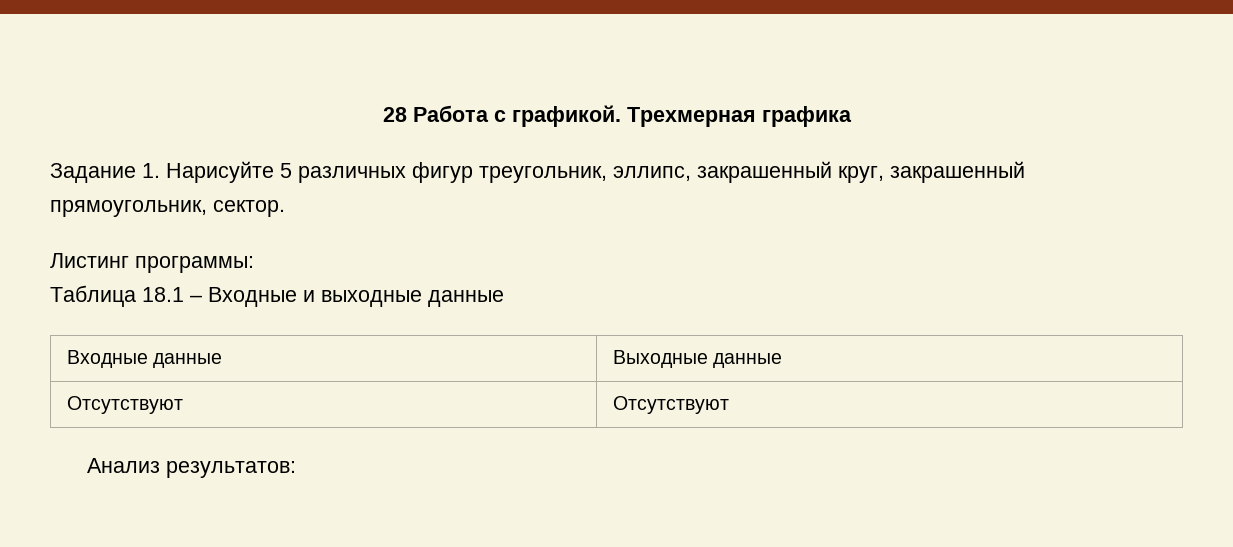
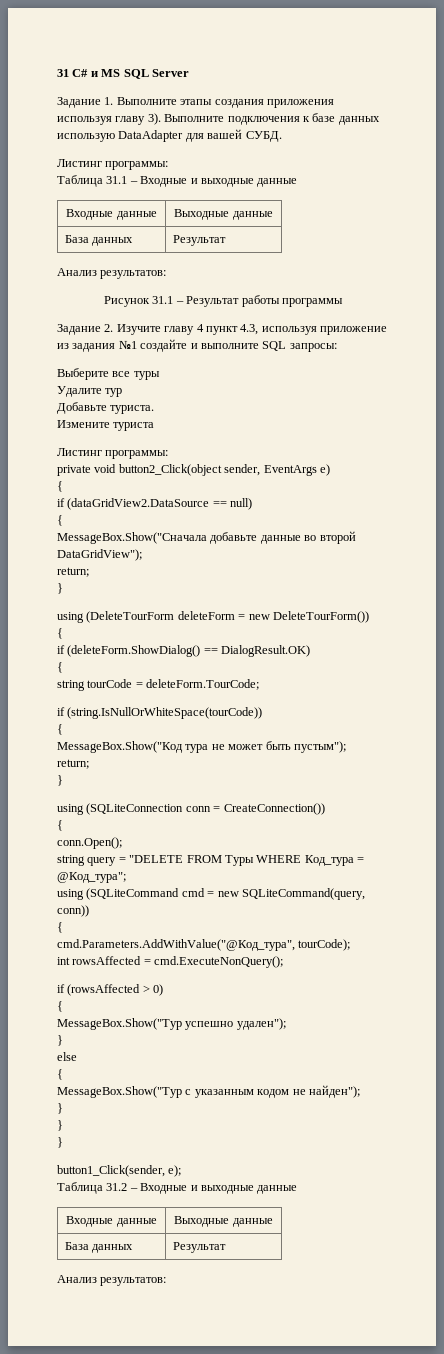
- 28 Работа с графикой. Трехмерная графика
- Задание 1. Нарисуйте 5 различных фигур треугольник, эллипс, закрашенный круг, закрашенный прямоугольник, сектор.
+ 31 C# и MS SQL Server
+ Задание 1. Выполните этапы создания приложения используя главу 3). Выполните подключения к базе данных использую DataAdapter для вашей СУБД.
- Таблица 18.1 – Входные и выходные данные
+ Таблица 31.1 – Входные и выходные данные
  Входные данные | Выходные данные
- Отсутствуют | Отсутствуют
+ База данных | Результат
+ Анализ результатов:
+ Рисунок 31.1 – Результат работы программы
+ Задание 2. Изучите главу 4 пункт 4.3, используя приложение из задания №1 создайте и выполните SQL запросы:
+ Выберите все туры
+ Удалите тур
+ Добавьте туриста.
+ Измените туриста
+ Листинг программы:
+ private void button2_Click(object sender, EventArgs e)
+ {
+ if (dataGridView2.DataSource == null)
+ {
+ MessageBox.Show("Сначала добавьте данные во второй DataGridView");
+ return;
+ }
+ using (DeleteTourForm deleteForm = new DeleteTourForm())
+ {
+ if (deleteForm.ShowDialog() == DialogResult.OK)
+ {
+ string tourCode = deleteForm.TourCode;
+ if (string.IsNullOrWhiteSpace(tourCode))
+ {
+ MessageBox.Show("Код тура не может быть пустым");
+ return;
+ }
+ using (SQLiteConnection conn = CreateConnection())
+ {
+ conn.Open();
+ string query = "DELETE FROM Туры WHERE Код_тура = @Код_тура";
+ using (SQLiteCommand cmd = new SQLiteCommand(query, conn))
+ {
+ cmd.Parameters.AddWithValue("@Код_тура", tourCode);
+ int rowsAffected = cmd.ExecuteNonQuery();
+ if (rowsAffected > 0)
+ {
+ MessageBox.Show("Тур успешно удален");
+ }
+ else
+ {
+ MessageBox.Show("Тур с указанным кодом не найден");
+ }
+ }
+ }
+ button1_Click(sender, e);
+ Таблица 31.2 – Входные и выходные данные
+ Входные данные | Выходные данные
+ База данных | Результат

